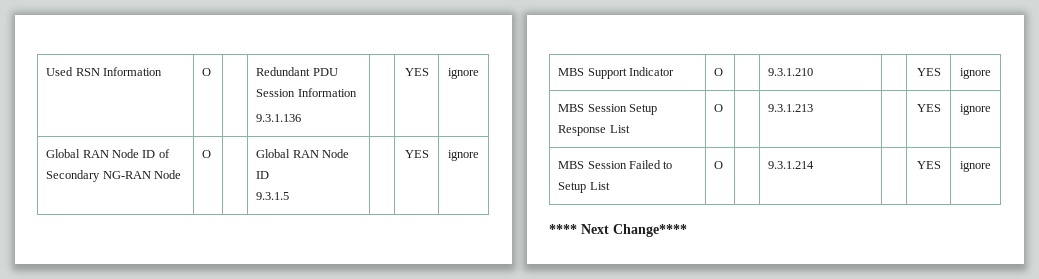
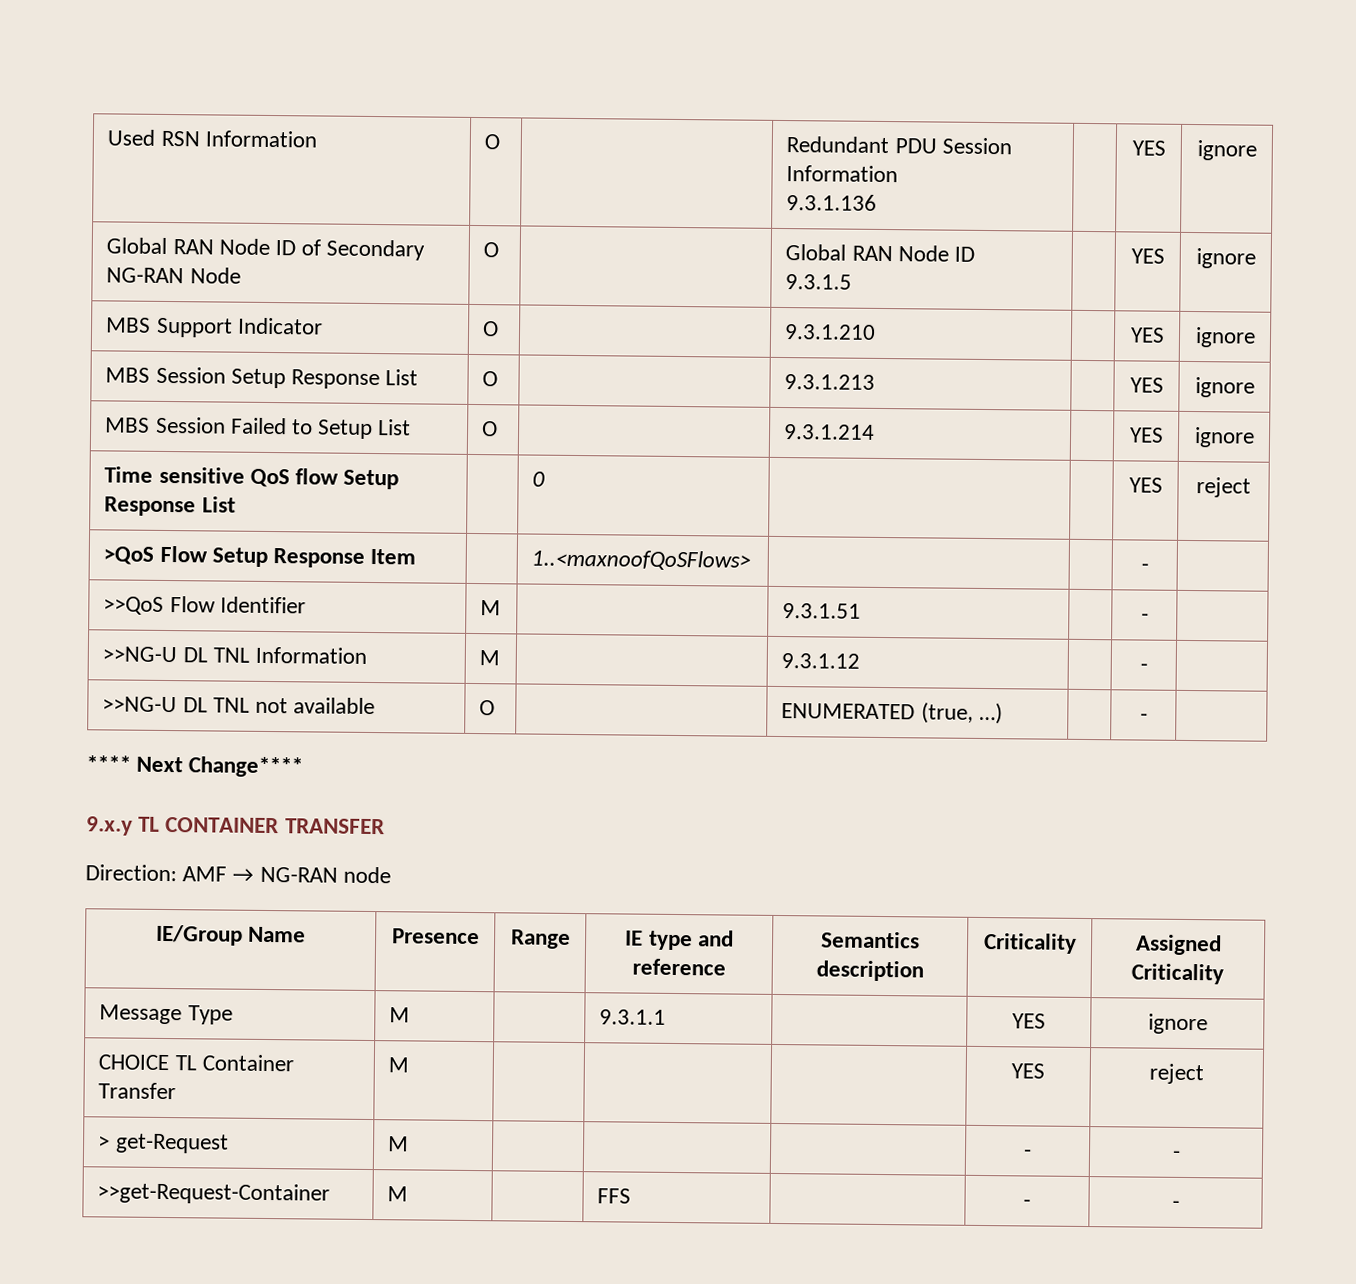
+ Time sensitive QoS flow Setup Response List | | 0 | | | YES | reject
+ >QoS Flow Setup Response Item | | 1..<maxnoofQoSFlows> | | | - |
+ >>QoS Flow Identifier | M | | 9.3.1.51 | | - |
+ >>NG-U DL TNL Information | M | | 9.3.1.12 | | - |
+ >>NG-U DL TNL not available | O | | ENUMERATED (true, …) | | - |
  **** Next Change****
+ 9.x.y TL CONTAINER TRANSFER
+ Direction: AMF → NG-RAN node
+ IE/Group Name | Presence | Range | IE type and reference | Semantics description | Criticality | Assigned Criticality
+ Message Type | M | | 9.3.1.1 | | YES | ignore
+ CHOICE TL Container Transfer | M | | | | YES | reject
+ > get-Request | M | | | | - | -
+ >>get-Request-Container | M | | FFS | | - | -

